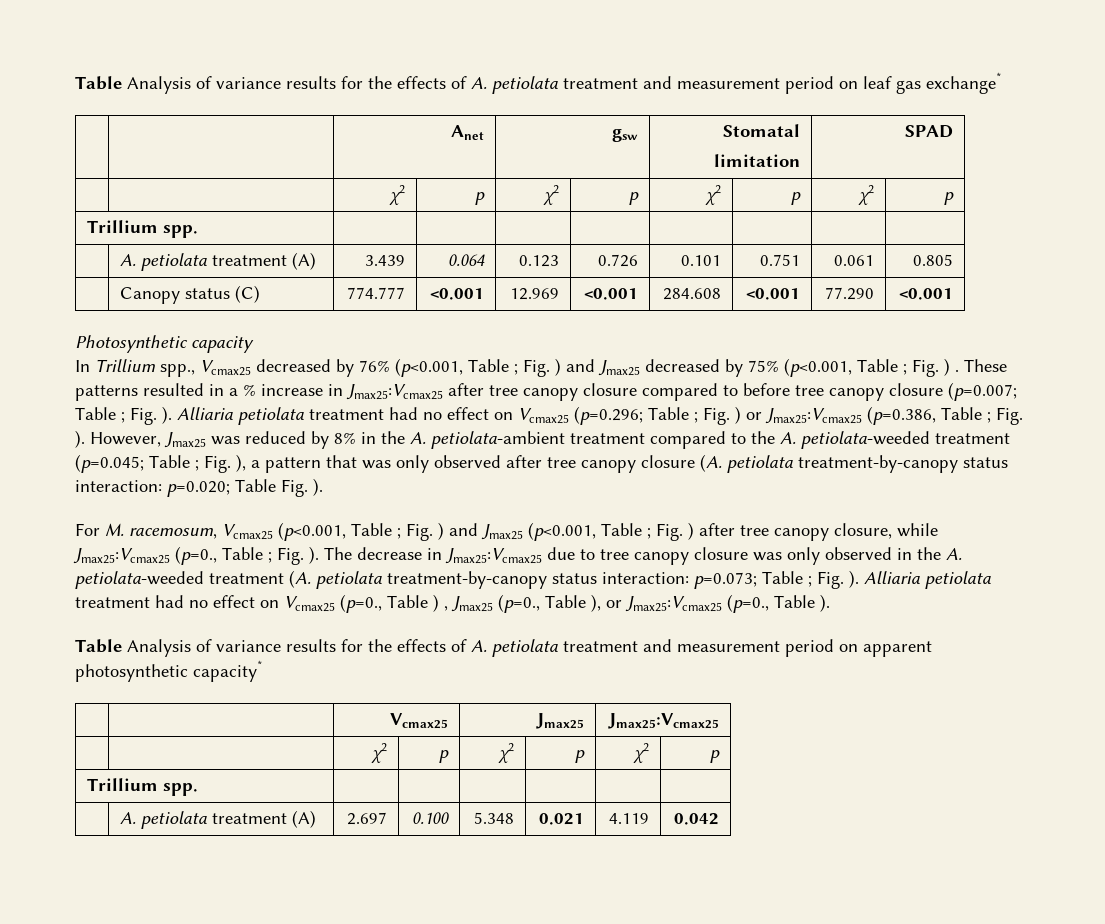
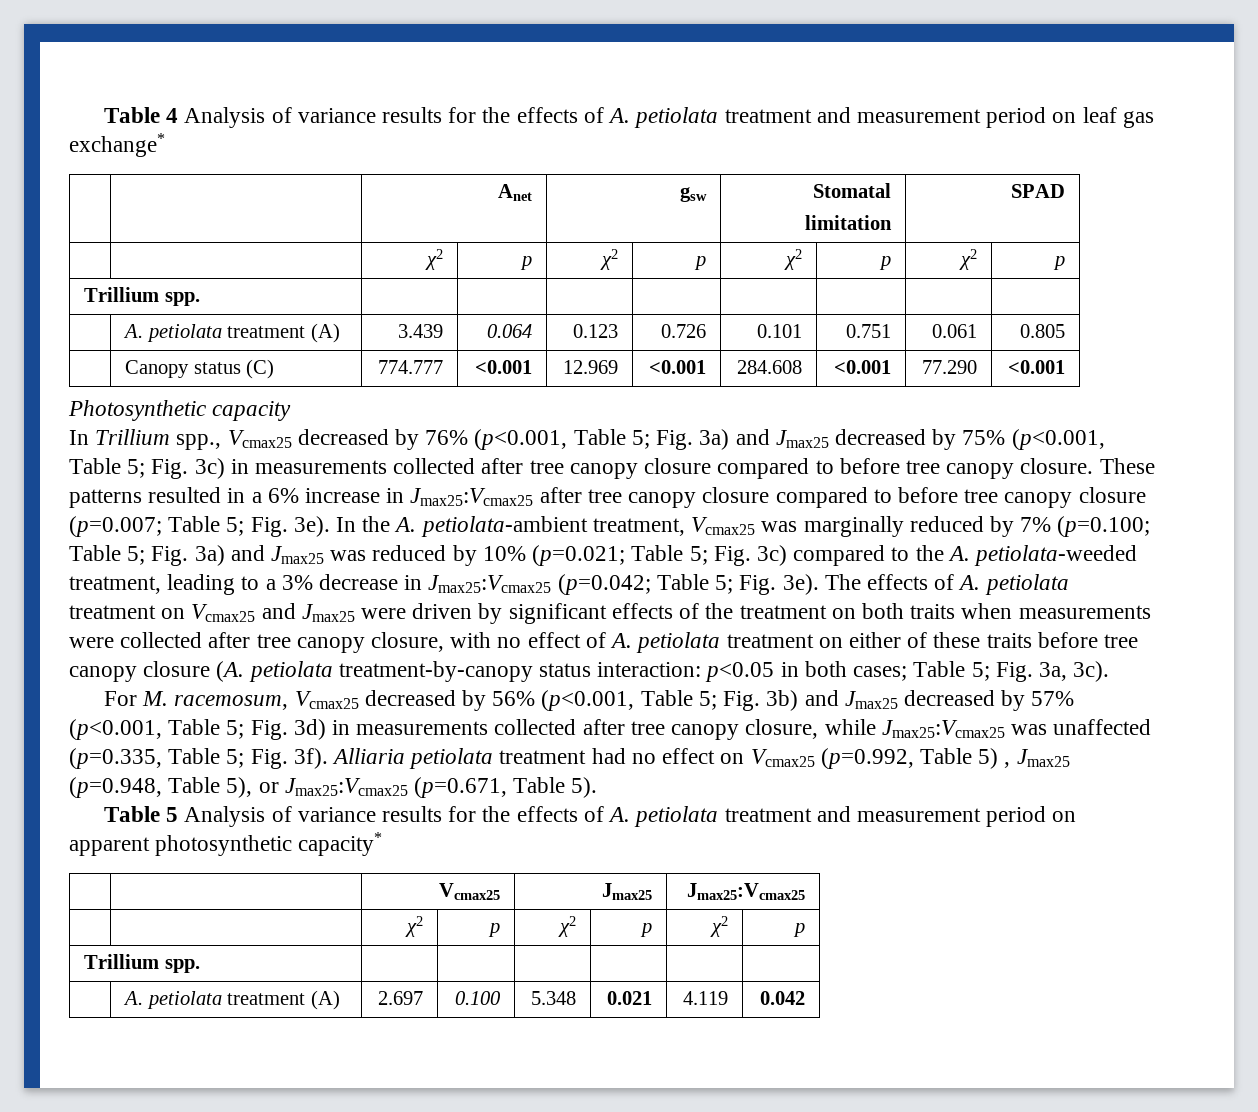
- Table Analysis of variance results for the effects of A. petiolata treatment and measurement period on leaf gas exchange*
+ Table 4 Analysis of variance results for the effects of A. petiolata treatment and measurement period on leaf gas exchange*
- In Trillium spp., Vcmax25 decreased by 76% (p<0.001, Table ; Fig. ) and Jmax25 decreased by 75% (p<0.001, Table ; Fig. ) .
+ In Trillium spp., Vcmax25 decreased by 76% (p<0.001, Table 5; Fig. 3a) and Jmax25 decreased by 75% (p<0.001, Table 5; Fig. 3c) in measurements collected after tree canopy closure compared to before tree canopy closure.
- These patterns resulted in a % increase in Jmax25:Vcmax25 after tree canopy closure compared to before tree canopy closure (p=0.007; Table ; Fig. ). Alliaria petiolata treatment had no effect on Vcmax25 (p=0.296; Table ; Fig. ) or Jmax25:Vcmax25 (p=0.386, Table ; Fig. ). However, Jmax25 was reduced by 8% in the A. petiolata-ambient treatment compared to the A. petiolata-weeded treatment (p=0.045; Table ; Fig. ), a pattern that was only observed after tree canopy closure (A. petiolata treatment-by-canopy status interaction: p=0.020; Table Fig. ).
- For M. racemosum, Vcmax25 (p<0.001, Table ; Fig. ) and Jmax25 (p<0.001, Table ; Fig. ) after tree canopy closure, while Jmax25:Vcmax25 (p=0., Table ; Fig. ). The decrease in Jmax25:Vcmax25 due to tree canopy closure was only observed in the A. petiolata-weeded treatment (A. petiolata treatment-by-canopy status interaction: p=0.073; Table ; Fig. ). Alliaria petiolata treatment had no effect on Vcmax25 (p=0., Table ) , Jmax25 (p=0., Table ), or Jmax25:Vcmax25 (p=0., Table ).
- Table Analysis of variance results for the effects of A. petiolata treatment and measurement period on apparent photosynthetic capacity*
+ These patterns resulted in a 6% increase in Jmax25:Vcmax25 after tree canopy closure compared to before tree canopy closure (p=0.007; Table 5; Fig. 3e). In the A. petiolata-ambient treatment, Vcmax25 was marginally reduced by 7% (p=0.100; Table 5; Fig. 3a) and Jmax25 was reduced by 10% (p=0.021; Table 5; Fig. 3c) compared to the A. petiolata-weeded treatment, leading to a 3% decrease in Jmax25:Vcmax25 (p=0.042; Table 5; Fig. 3e). The effects of A. petiolata treatment on Vcmax25 and Jmax25 were driven by significant effects of the treatment on both traits when measurements were collected after tree canopy closure, with no effect of A. petiolata treatment on either of these traits before tree canopy closure (A. petiolata treatment-by-canopy status interaction: p<0.05 in both cases; Table 5; Fig. 3a, 3c).
+ For M. racemosum, Vcmax25 decreased by 56% (p<0.001, Table 5; Fig. 3b) and Jmax25 decreased by 57% (p<0.001, Table 5; Fig. 3d) in measurements collected after tree canopy closure, while Jmax25:Vcmax25 was unaffected (p=0.335, Table 5; Fig. 3f). Alliaria petiolata treatment had no effect on Vcmax25 (p=0.992, Table 5) , Jmax25 (p=0.948, Table 5), or Jmax25:Vcmax25 (p=0.671, Table 5).
+ Table 5 Analysis of variance results for the effects of A. petiolata treatment and measurement period on apparent photosynthetic capacity*

